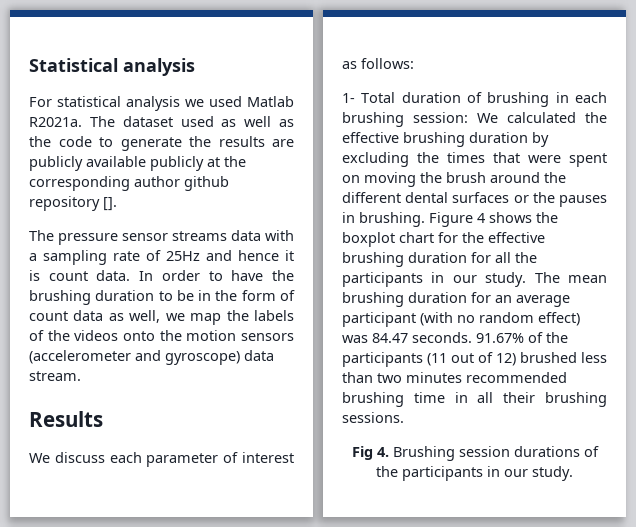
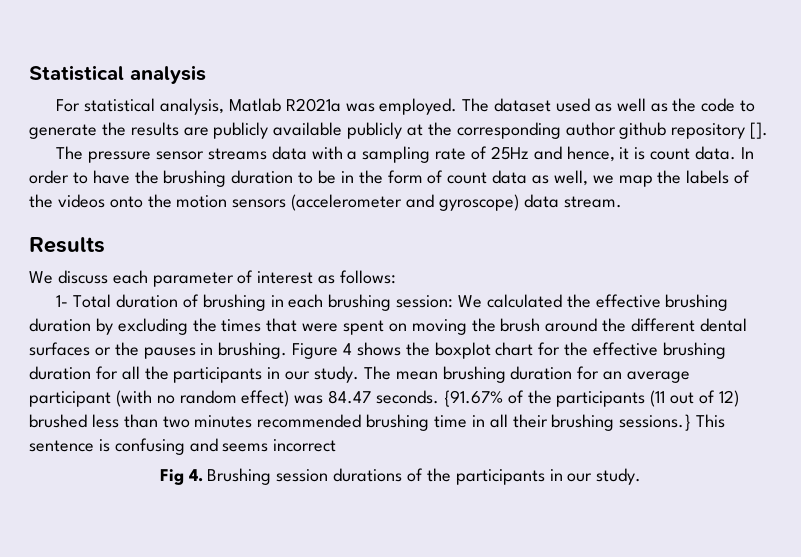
- For statistical analysis we used Matlab R2021a.
+ For statistical analysis, Matlab R2021a was employed.
- The pressure sensor streams data with a sampling rate of 25Hz and hence it is count data.
+ The pressure sensor streams data with a sampling rate of 25Hz and hence, it is count data.
- 91.67% of the participants (11 out of 12) brushed less than two minutes recommended brushing time in all their brushing sessions.
+ {91.67% of the participants (11 out of 12) brushed less than two minutes recommended brushing time in all their brushing sessions.} This sentence is confusing and seems incorrect

